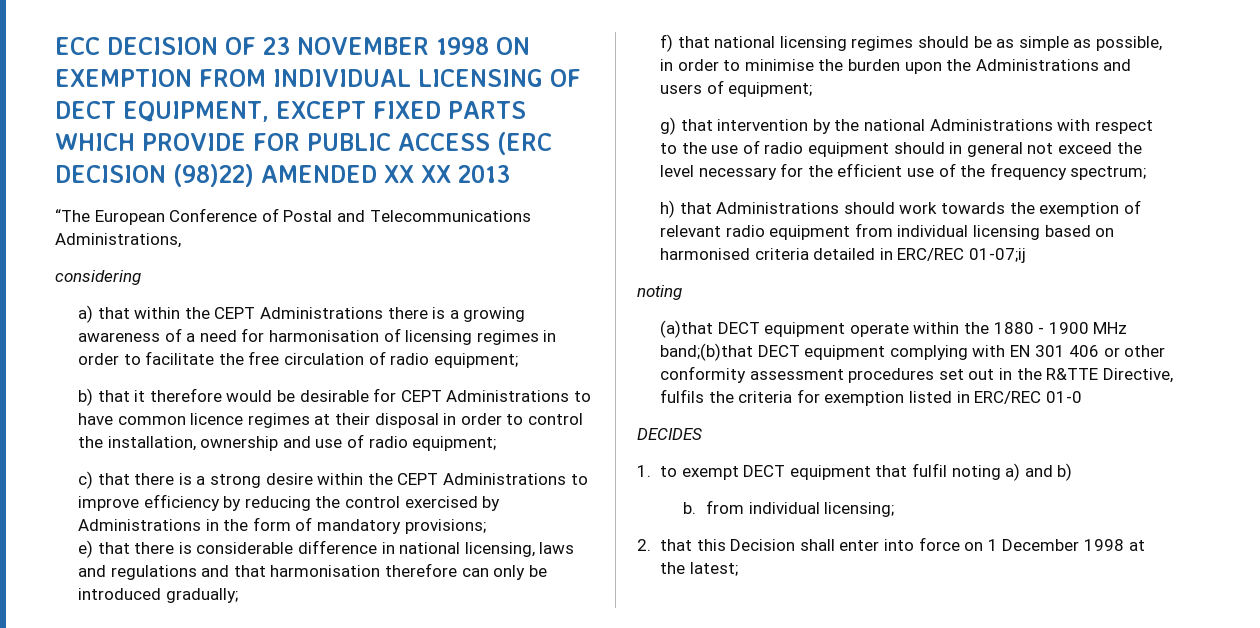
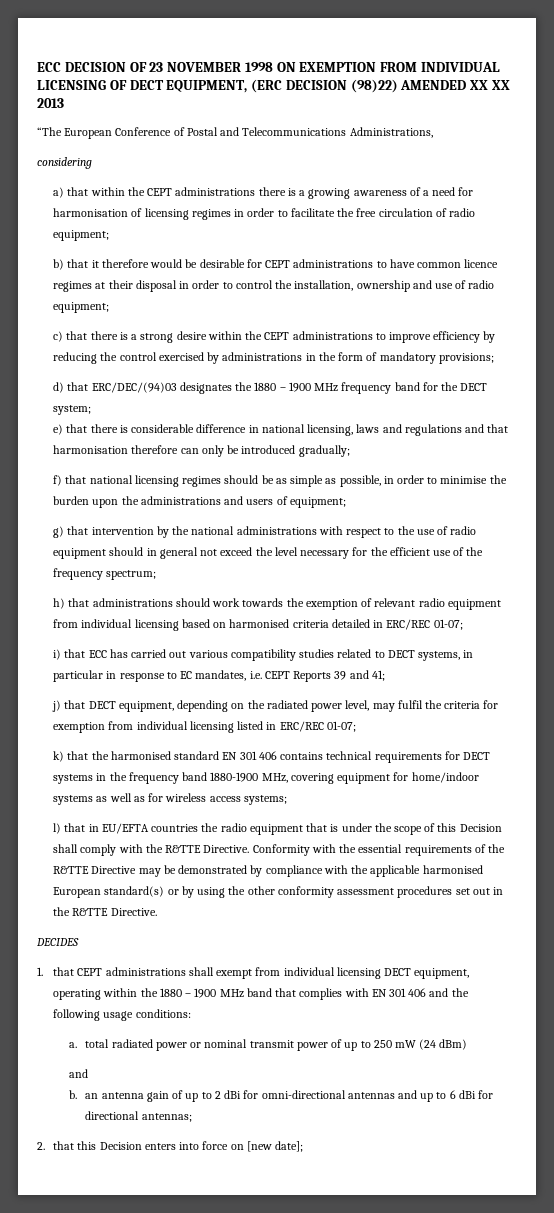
- ECC DECISION OF 23 NOVEMBER 1998 ON EXEMPTION FROM INDIVIDUAL LICENSING OF DECT EQUIPMENT, EXCEPT FIXED PARTS WHICH PROVIDE FOR PUBLIC ACCESS (ERC DECISION (98)22) AMENDED XX XX 2013
+ ECC DECISION OF 23 NOVEMBER 1998 ON EXEMPTION FROM INDIVIDUAL LICENSING OF DECT EQUIPMENT, (ERC DECISION (98)22) AMENDED XX XX 2013
- a) that within the CEPT Administrations there is a growing awareness of a need for harmonisation of licensing regimes in order to facilitate the free circulation of radio equipment;
+ a) that within the CEPT administrations there is a growing awareness of a need for harmonisation of licensing regimes in order to facilitate the free circulation of radio equipment;
- b) that it therefore would be desirable for CEPT Administrations to have common licence regimes at their disposal in order to control the installation, ownership and use of radio equipment;
+ b) that it therefore would be desirable for CEPT administrations to have common licence regimes at their disposal in order to control the installation, ownership and use of radio equipment;
- c) that there is a strong desire within the CEPT Administrations to improve efficiency by reducing the control exercised by Administrations in the form of mandatory provisions;
+ c) that there is a strong desire within the CEPT administrations to improve efficiency by reducing the control exercised by administrations in the form of mandatory provisions;
+ d) that ERC/DEC/(94)03 designates the 1880 – 1900 MHz frequency band for the DECT system;
- f) that national licensing regimes should be as simple as possible, in order to minimise the burden upon the Administrations and users of equipment;
+ f) that national licensing regimes should be as simple as possible, in order to minimise the burden upon the administrations and users of equipment;
- g) that intervention by the national Administrations with respect to the use of radio equipment should in general not exceed the level necessary for the efficient use of the frequency spectrum;
+ g) that intervention by the national administrations with respect to the use of radio equipment should in general not exceed the level necessary for the efficient use of the frequency spectrum;
- h) that Administrations should work towards the exemption of relevant radio equipment from individual licensing based on harmonised criteria detailed in ERC/REC 01-07;ij
- noting
- (a)that DECT equipment operate within the 1880 - 1900 MHz band;(b)that DECT equipment complying with EN 301 406 or other conformity assessment procedures set out in the R&TTE Directive, fulfils the criteria for exemption listed in ERC/REC 01-0
+ h) that administrations should work towards the exemption of relevant radio equipment from individual licensing based on harmonised criteria detailed in ERC/REC 01-07;
+ i) that ECC has carried out various compatibility studies related to DECT systems, in particular in response to EC mandates, i.e. CEPT Reports 39 and 41;
+ j) that DECT equipment, depending on the radiated power level, may fulfil the criteria for exemption from individual licensing listed in ERC/REC 01-07;
+ k) that the harmonised standard EN 301 406 contains technical requirements for DECT systems in the frequency band 1880-1900 MHz, covering equipment for home/indoor systems as well as for wireless access systems;
+ l) that in EU/EFTA countries the radio equipment that is under the scope of this Decision shall comply with the R&TTE Directive. Conformity with the essential requirements of the R&TTE Directive may be demonstrated by compliance with the applicable harmonised European standard(s) or by using the other conformity assessment procedures set out in the R&TTE Directive.
  DECIDES
- 1. to exempt DECT equipment that fulfil noting a) and b)
- b. from individual licensing;
+ 1. that CEPT administrations shall exempt from individual licensing DECT equipment, operating within the 1880 – 1900 MHz band that complies with EN 301 406 and the following usage conditions:
+ a. total radiated power or nominal transmit power of up to 250 mW (24 dBm)
+ and
+ b. an antenna gain of up to 2 dBi for omni-directional antennas and up to 6 dBi for directional antennas;
- 2. that this Decision shall enter into force on 1 December 1998 at the latest;
+ 2. that this Decision enters into force on [new date];

